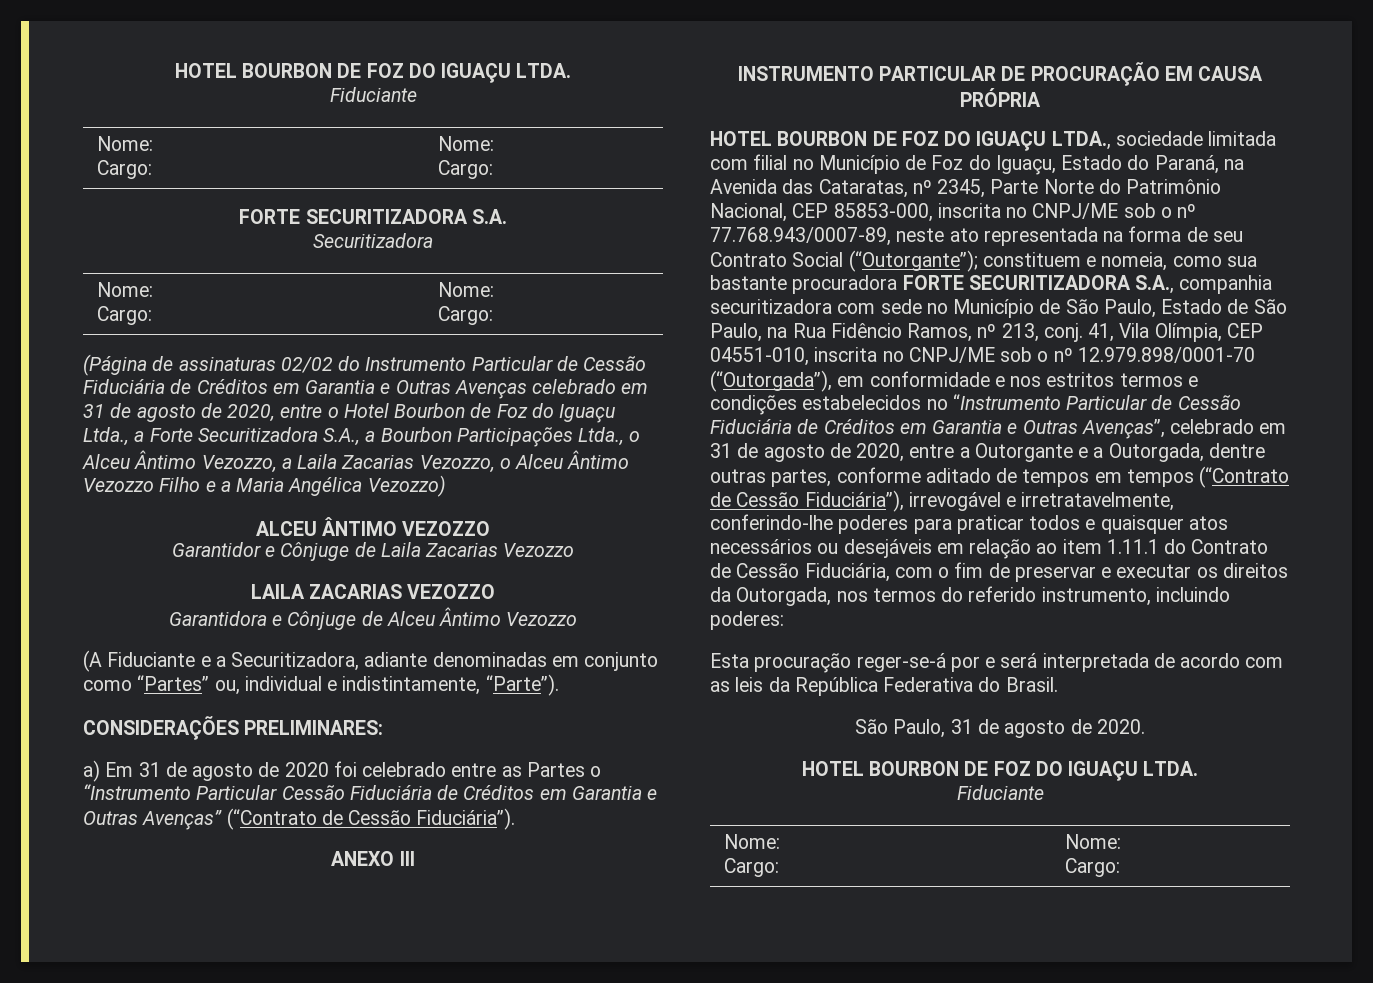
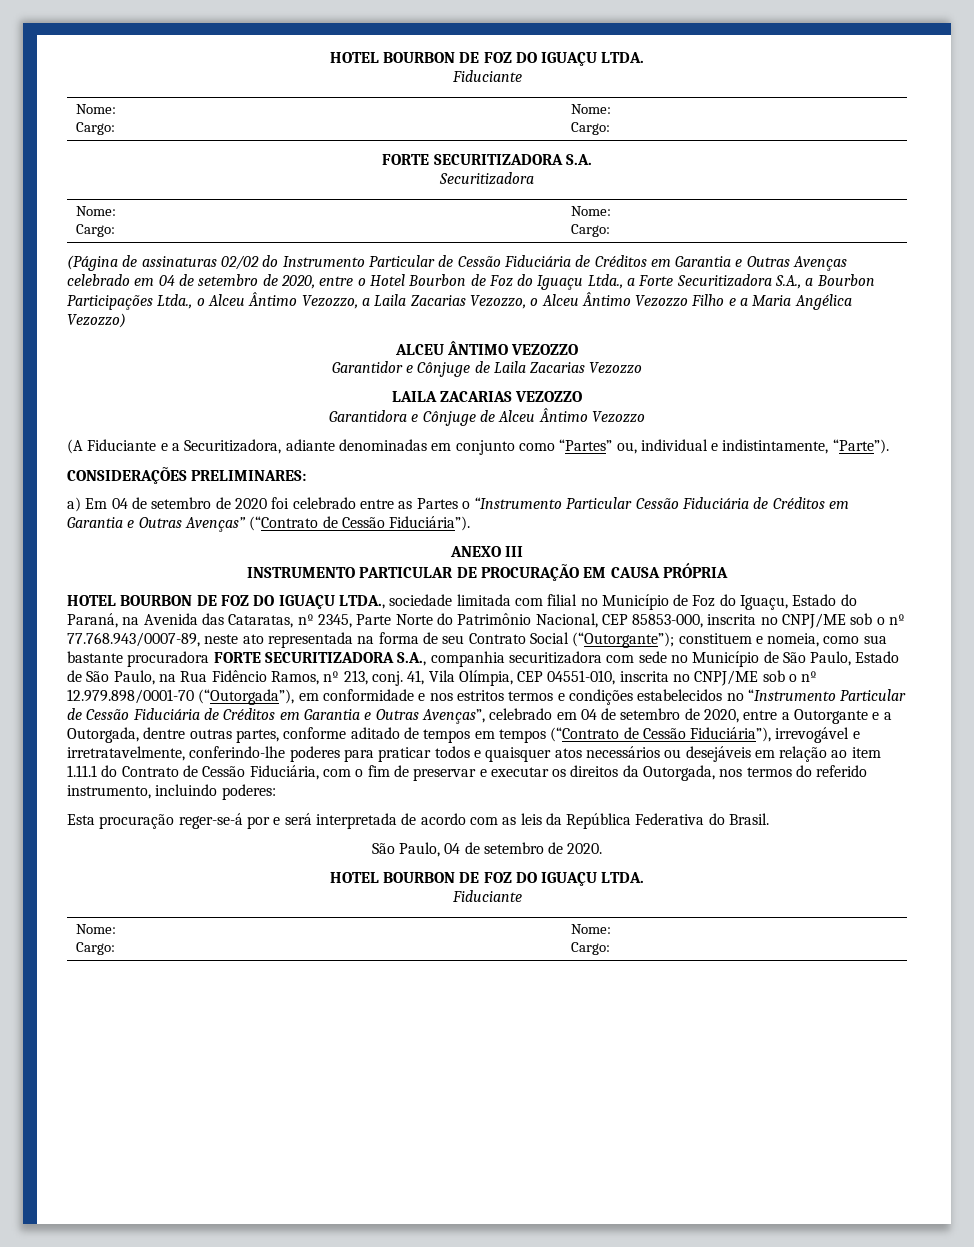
- (Página de assinaturas 02/02 do Instrumento Particular de Cessão Fiduciária de Créditos em Garantia e Outras Avenças celebrado em 31 de agosto de 2020, entre o Hotel Bourbon de Foz do Iguaçu Ltda., a Forte Securitizadora S.A., a Bourbon Participações Ltda., o Alceu Ântimo Vezozzo, a Laila Zacarias Vezozzo, o Alceu Ântimo Vezozzo Filho e a Maria Angélica Vezozzo)
+ (Página de assinaturas 02/02 do Instrumento Particular de Cessão Fiduciária de Créditos em Garantia e Outras Avenças celebrado em 04 de setembro de 2020, entre o Hotel Bourbon de Foz do Iguaçu Ltda., a Forte Securitizadora S.A., a Bourbon Participações Ltda., o Alceu Ântimo Vezozzo, a Laila Zacarias Vezozzo, o Alceu Ântimo Vezozzo Filho e a Maria Angélica Vezozzo)
- a) Em 31 de agosto de 2020 foi celebrado entre as Partes o “Instrumento Particular Cessão Fiduciária de Créditos em Garantia e Outras Avenças” (“Contrato de Cessão Fiduciária”).
+ a) Em 04 de setembro de 2020 foi celebrado entre as Partes o “Instrumento Particular Cessão Fiduciária de Créditos em Garantia e Outras Avenças” (“Contrato de Cessão Fiduciária”).
- 41, Vila Olímpia, CEP 04551-010, inscrita no CNPJ/ME sob o nº 12.979.898/0001-70 (“Outorgada”), em conformidade e nos estritos termos e condições estabelecidos no “Instrumento Particular de Cessão Fiduciária de Créditos em Garantia e Outras Avenças”, celebrado em 31 de agosto de 2020, entre a Outorgante e a Outorgada, dentre outras partes, conforme aditado de tempos em tempos (“Contrato de Cessão Fiduciária”), irrevogável e irretratavelmente, conferindo-lhe poderes para praticar todos e quaisquer atos necessários ou desejáveis em relação ao item 1.11.1 do Contrato de Cessão Fiduciária, com o fim de preservar e executar os direitos da Outorgada, nos termos do referido instrumento, incluindo poderes:
+ 41, Vila Olímpia, CEP 04551-010, inscrita no CNPJ/ME sob o nº 12.979.898/0001-70 (“Outorgada”), em conformidade e nos estritos termos e condições estabelecidos no “Instrumento Particular de Cessão Fiduciária de Créditos em Garantia e Outras Avenças”, celebrado em 04 de setembro de 2020, entre a Outorgante e a Outorgada, dentre outras partes, conforme aditado de tempos em tempos (“Contrato de Cessão Fiduciária”), irrevogável e irretratavelmente, conferindo-lhe poderes para praticar todos e quaisquer atos necessários ou desejáveis em relação ao item 1.11.1 do Contrato de Cessão Fiduciária, com o fim de preservar e executar os direitos da Outorgada, nos termos do referido instrumento, incluindo poderes:
- São Paulo, 31 de agosto de 2020.
+ São Paulo, 04 de setembro de 2020.

